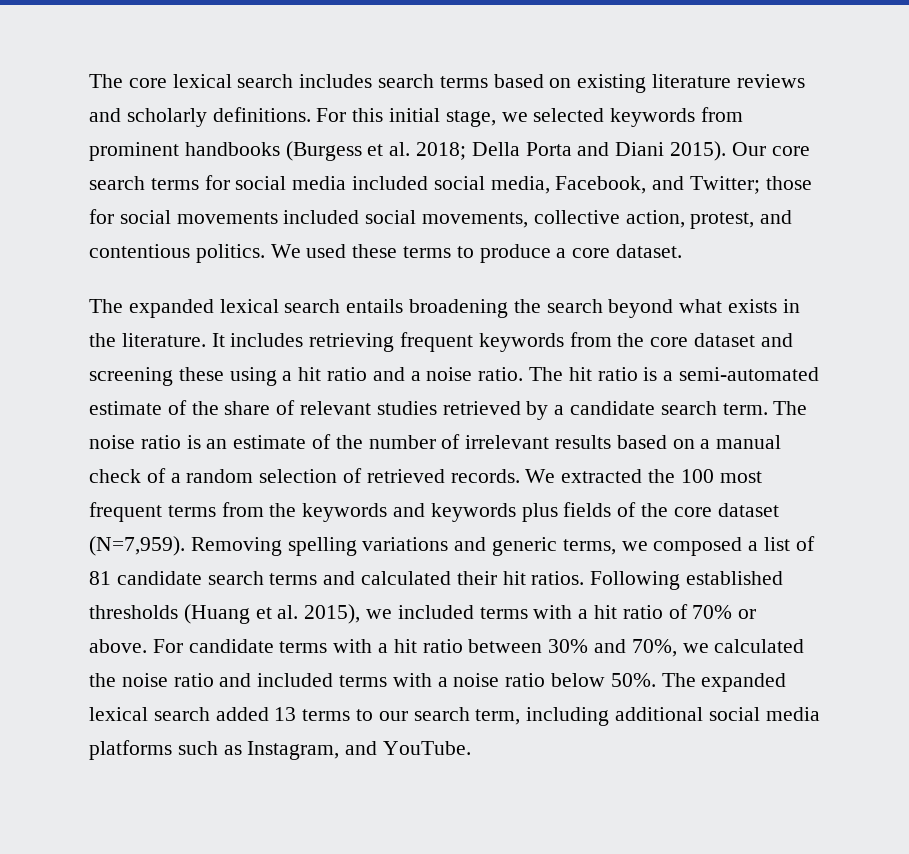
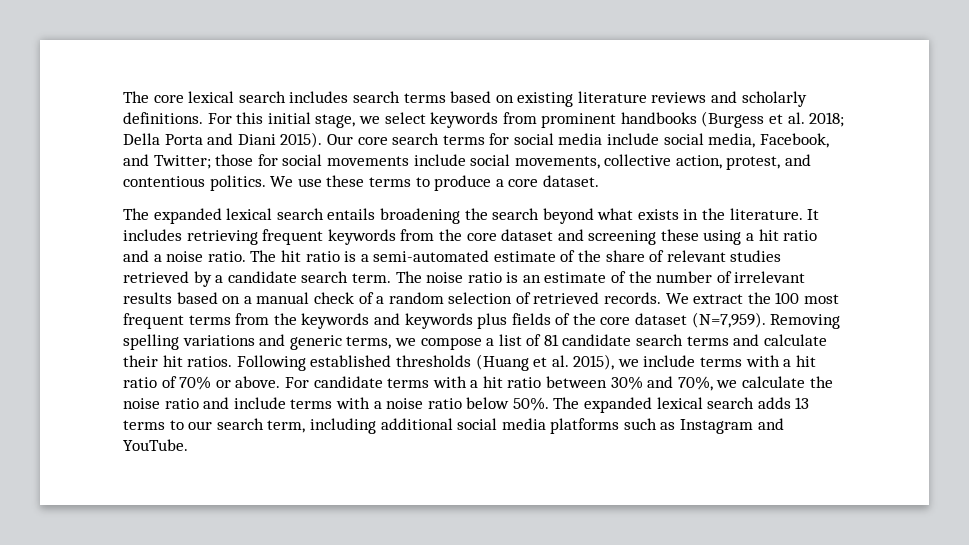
- For this initial stage, we selected keywords from prominent handbooks (Burgess et al. 2018; Della Porta and Diani 2015).
+ For this initial stage, we select keywords from prominent handbooks (Burgess et al. 2018; Della Porta and Diani 2015).
- Our core search terms for social media included social media, Facebook, and Twitter; those for social movements included social movements, collective action, protest, and contentious politics.
+ Our core search terms for social media include social media, Facebook, and Twitter; those for social movements include social movements, collective action, protest, and contentious politics.
- We used these terms to produce a core dataset.
+ We use these terms to produce a core dataset.
- We extracted the 100 most frequent terms from the keywords and keywords plus fields of the core dataset (N=7,959).
+ We extract the 100 most frequent terms from the keywords and keywords plus fields of the core dataset (N=7,959).
- Removing spelling variations and generic terms, we composed a list of 81 candidate search terms and calculated their hit ratios.
+ Removing spelling variations and generic terms, we compose a list of 81 candidate search terms and calculate their hit ratios.
- Following established thresholds (Huang et al. 2015), we included terms with a hit ratio of 70% or above.
+ Following established thresholds (Huang et al. 2015), we include terms with a hit ratio of 70% or above.
- For candidate terms with a hit ratio between 30% and 70%, we calculated the noise ratio and included terms with a noise ratio below 50%.
+ For candidate terms with a hit ratio between 30% and 70%, we calculate the noise ratio and include terms with a noise ratio below 50%.
- The expanded lexical search added 13 terms to our search term, including additional social media platforms such as Instagram, and YouTube.
+ The expanded lexical search adds 13 terms to our search term, including additional social media platforms such as Instagram and YouTube.

